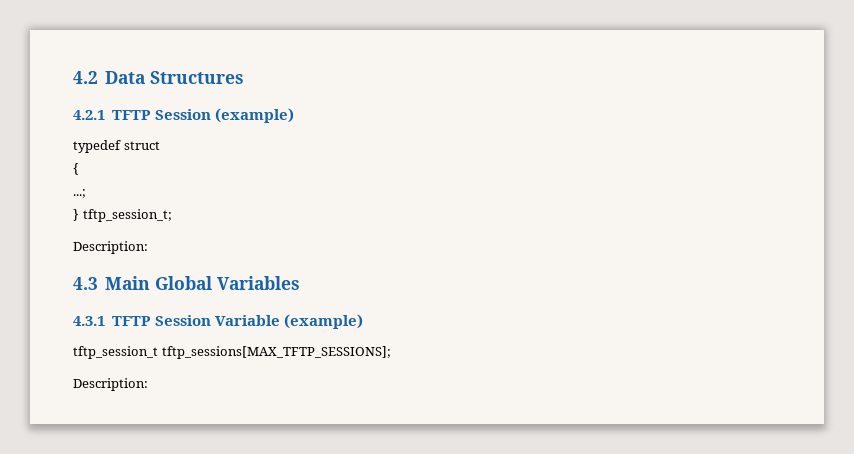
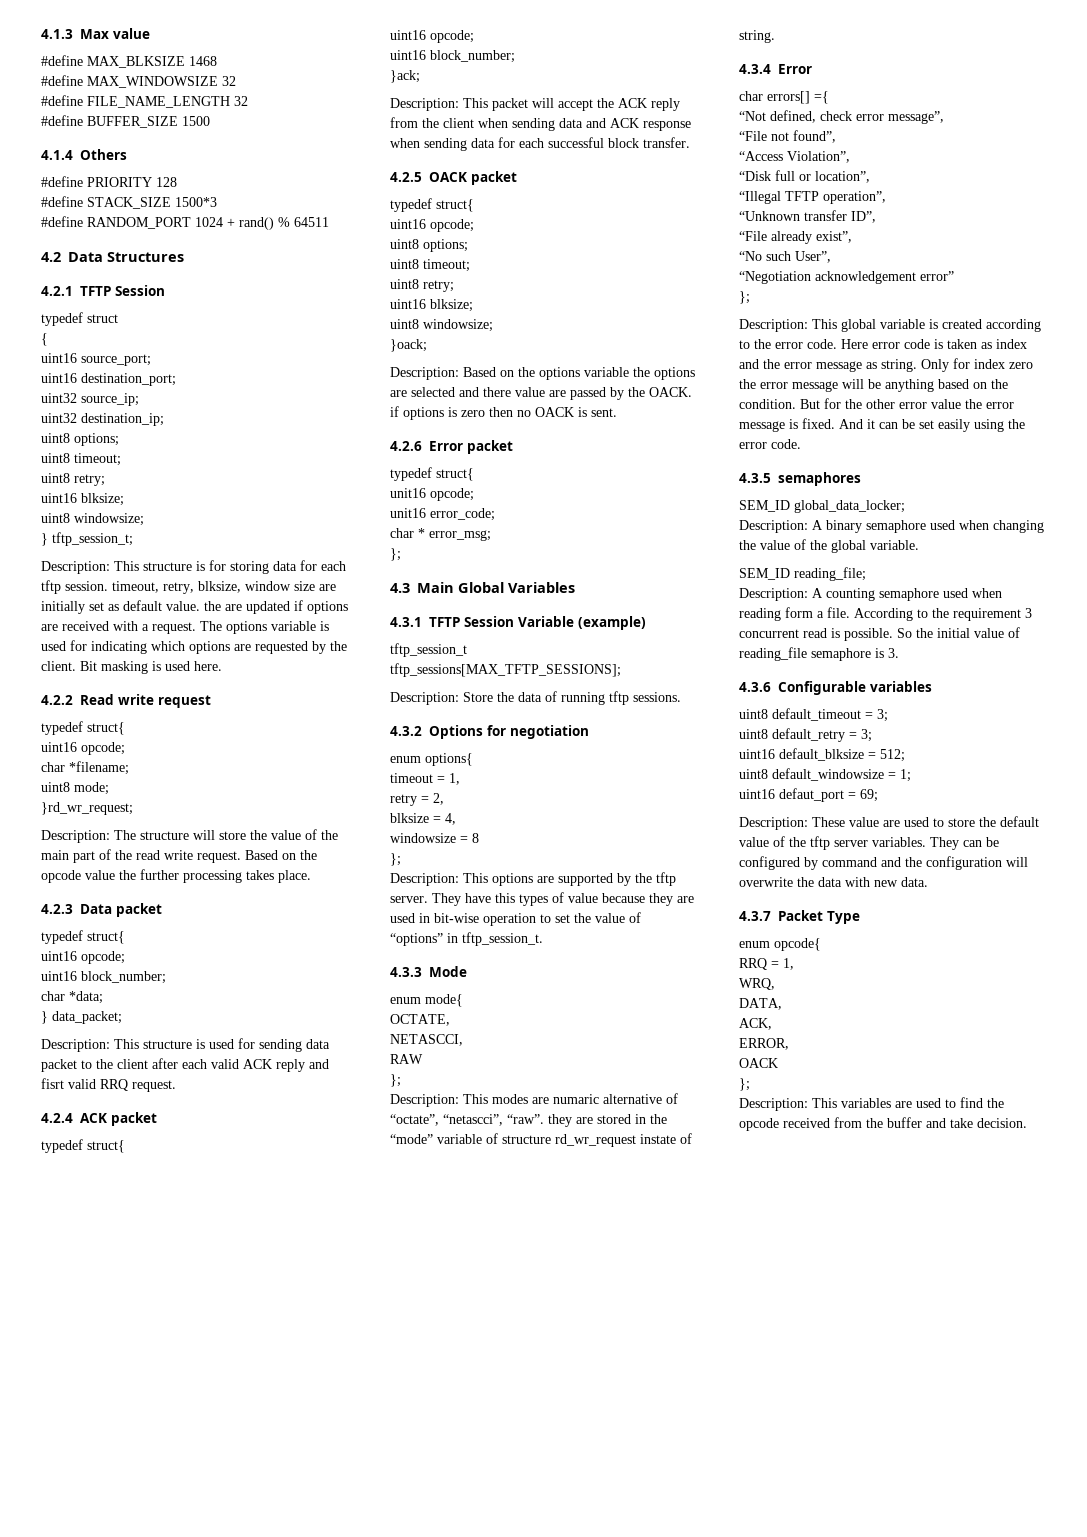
+ 4.1.3 Max value
+ #define MAX_BLKSIZE 1468
+ #define MAX_WINDOWSIZE 32
+ #define FILE_NAME_LENGTH 32
+ #define BUFFER_SIZE 1500
+ 4.1.4 Others
+ #define PRIORITY 128
+ #define STACK_SIZE 1500*3
+ #define RANDOM_PORT 1024 + rand() % 64511
- 4.2.1 TFTP Session (example)
+ 4.2.1 TFTP Session
- ...;
+ uint16 source_port;
+ uint16 destination_port;
+ uint32 source_ip;
+ uint32 destination_ip;
+ uint8 options;
+ uint8 timeout;
+ uint8 retry;
+ uint16 blksize;
+ uint8 windowsize;
  } tftp_session_t;
- Description:
+ Description: This structure is for storing data for each tftp session. timeout, retry, blksize, window size are initially set as default value. the are updated if options are received with a request. The options variable is used for indicating which options are requested by the client. Bit masking is used here.
+ 4.2.2 Read write request
+ typedef struct{
+ uint16 opcode;
+ char *filename;
+ uint8 mode;
+ }rd_wr_request;
+ Description: The structure will store the value of the main part of the read write request. Based on the opcode value the further processing takes place.
+ 4.2.3 Data packet
+ typedef struct{
+ uint16 opcode;
+ uint16 block_number;
+ char *data;
+ } data_packet;
+ Description: This structure is used for sending data packet to the client after each valid ACK reply and fisrt valid RRQ request.
+ 4.2.4 ACK packet
+ typedef struct{
+ uint16 opcode;
+ uint16 block_number;
+ }ack;
+ Description: This packet will accept the ACK reply from the client when sending data and ACK response when sending data for each successful block transfer.
+ 4.2.5 OACK packet
+ typedef struct{
+ uint16 opcode;
+ uint8 options;
+ uint8 timeout;
+ uint8 retry;
+ uint16 blksize;
+ uint8 windowsize;
+ }oack;
+ Description: Based on the options variable the options are selected and there value are passed by the OACK. if options is zero then no OACK is sent.
+ 4.2.6 Error packet
+ typedef struct{
+ unit16 opcode;
+ unit16 error_code;
+ char * error_msg;
+ };
  tftp_session_t tftp_sessions[MAX_TFTP_SESSIONS];
- Description:
+ Description: Store the data of running tftp sessions.
+ 4.3.2 Options for negotiation
+ enum options{
+ timeout = 1,
+ retry = 2,
+ blksize = 4,
+ windowsize = 8
+ };
+ Description: This options are supported by the tftp server. They have this types of value because they are used in bit-wise operation to set the value of “options” in tftp_session_t.
+ 4.3.3 Mode
+ enum mode{
+ OCTATE,
+ NETASCCI,
+ RAW
+ };
+ Description: This modes are numaric alternative of “octate”, “netascci”, “raw”. they are stored in the “mode” variable of structure rd_wr_request instate of string.
+ 4.3.4 Error
+ char errors[] ={
+ “Not defined, check error message”,
+ “File not found”,
+ “Access Violation”,
+ “Disk full or location”,
+ “Illegal TFTP operation”,
+ “Unknown transfer ID”,
+ “File already exist”,
+ “No such User”,
+ “Negotiation acknowledgement error”
+ };
+ Description: This global variable is created according to the error code. Here error code is taken as index and the error message as string. Only for index zero the error message will be anything based on the condition. But for the other error value the error message is fixed. And it can be set easily using the error code.
+ 4.3.5 semaphores
+ SEM_ID global_data_locker;
+ Description: A binary semaphore used when changing the value of the global variable.
+ SEM_ID reading_file;
+ Description: A counting semaphore used when reading form a file. According to the requirement 3 concurrent read is possible. So the initial value of reading_file semaphore is 3.
+ 4.3.6 Configurable variables
+ uint8 default_timeout = 3;
+ uint8 default_retry = 3;
+ uint16 default_blksize = 512;
+ uint8 default_windowsize = 1;
+ uint16 defaut_port = 69;
+ Description: These value are used to store the default value of the tftp server variables. They can be configured by command and the configuration will overwrite the data with new data.
+ 4.3.7 Packet Type
+ enum opcode{
+ RRQ = 1,
+ WRQ,
+ DATA,
+ ACK,
+ ERROR,
+ OACK
+ };
+ Description: This variables are used to find the opcode received from the buffer and take decision.

